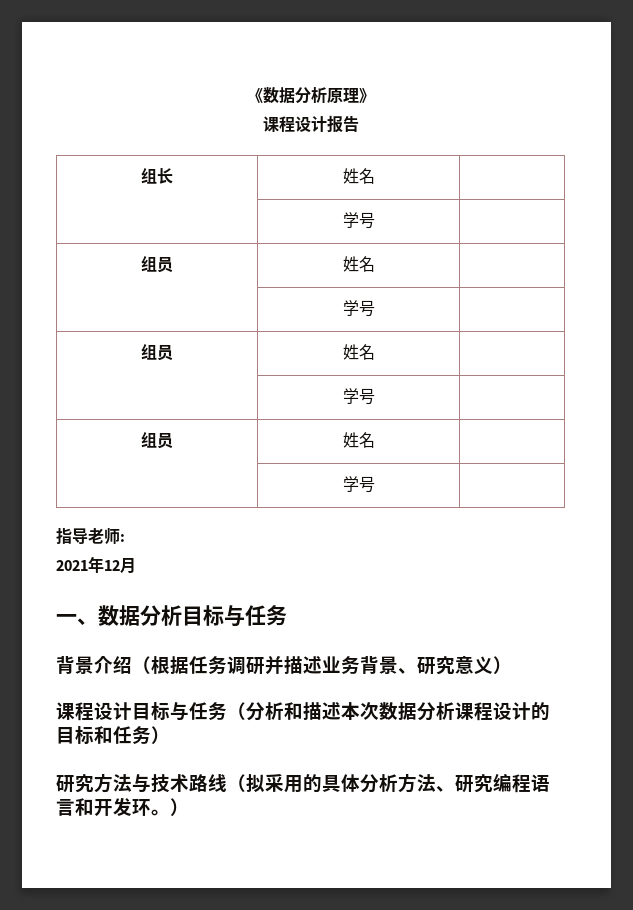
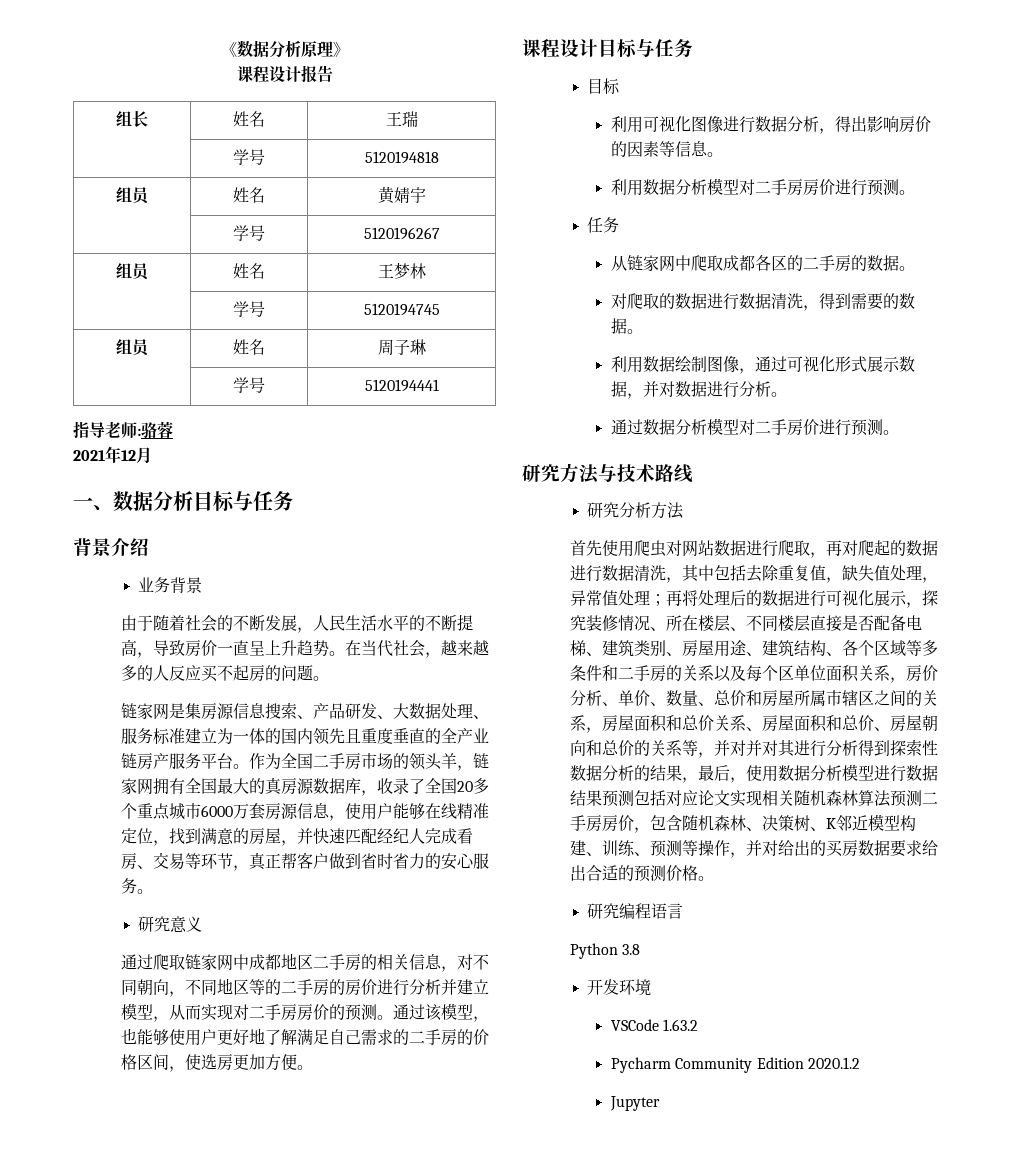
- 组长 | 姓名 |
- | 学号 |
- 组员 | 姓名 |
- | 学号 |
- 组员 | 姓名 |
- | 学号 |
- 组员 | 姓名 |
- | 学号 |
+ 组长 | 姓名 | 王瑞
+ | 学号 | 5120194818
+ 组员 | 姓名 | 黄婧宇
+ | 学号 | 5120196267
+ 组员 | 姓名 | 王梦林
+ | 学号 | 5120194745
+ 组员 | 姓名 | 周子琳
+ | 学号 | 5120194441
- 指导老师:
+ 指导老师:骆蓉
- 背景介绍（根据任务调研并描述业务背景、研究意义）
+ 背景介绍
+ 业务背景
+ 由于随着社会的不断发展，人民生活水平的不断提高，导致房价一直呈上升趋势。在当代社会，越来越多的人反应买不起房的问题。
+ 链家网是集房源信息搜索、产品研发、大数据处理、服务标准建立为一体的国内领先且重度垂直的全产业链房产服务平台。作为全国二手房市场的领头羊，链家网拥有全国最大的真房源数据库，收录了全国20多个重点城市6000万套房源信息，使用户能够在线精准定位，找到满意的房屋，并快速匹配经纪人完成看房、交易等环节，真正帮客户做到省时省力的安心服务。
+ 研究意义
+ 通过爬取链家网中成都地区二手房的相关信息，对不同朝向，不同地区等的二手房的房价进行分析并建立模型，从而实现对二手房房价的预测。通过该模型，也能够使用户更好地了解满足自己需求的二手房的价格区间，使选房更加方便。
- 课程设计目标与任务（分析和描述本次数据分析课程设计的目标和任务）
+ 课程设计目标与任务
+ 目标
+ 利用可视化图像进行数据分析，得出影响房价的因素等信息。
+ 利用数据分析模型对二手房房价进行预测。
+ 任务
+ 从链家网中爬取成都各区的二手房的数据。
+ 对爬取的数据进行数据清洗，得到需要的数据。
+ 利用数据绘制图像，通过可视化形式展示数据，并对数据进行分析。
+ 通过数据分析模型对二手房价进行预测。
- 研究方法与技术路线（拟采用的具体分析方法、研究编程语言和开发环。）
+ 研究方法与技术路线
+ 研究分析方法
+ 首先使用爬虫对网站数据进行爬取，再对爬起的数据进行数据清洗，其中包括去除重复值，缺失值处理，异常值处理；再将处理后的数据进行可视化展示，探究装修情况、所在楼层、不同楼层直接是否配备电梯、建筑类别、房屋用途、建筑结构、各个区域等多条件和二手房的关系以及每个区单位面积关系，房价分析、单价、数量、总价和房屋所属市辖区之间的关系，房屋面积和总价关系、房屋面积和总价、房屋朝向和总价的关系等，并对并对其进行分析得到探索性数据分析的结果，最后，使用数据分析模型进行数据结果预测包括对应论文实现相关随机森林算法预测二手房房价，包含随机森林、决策树、K邻近模型构建、训练、预测等操作，并对给出的买房数据要求给出合适的预测价格。
+ 研究编程语言
+ Python 3.8
+ 开发环境
+ VSCode 1.63.2
+ Pycharm Community Edition 2020.1.2
+ Jupyter

